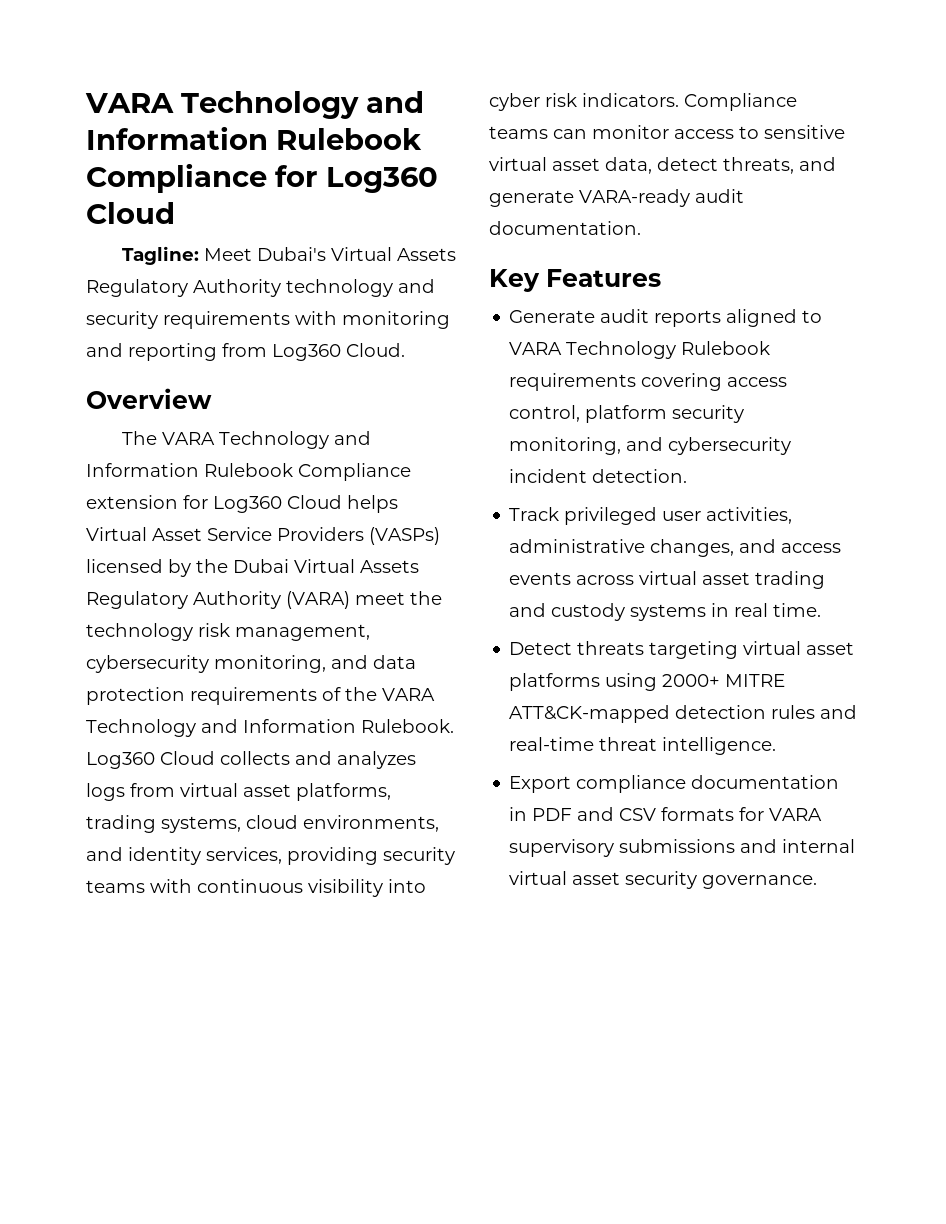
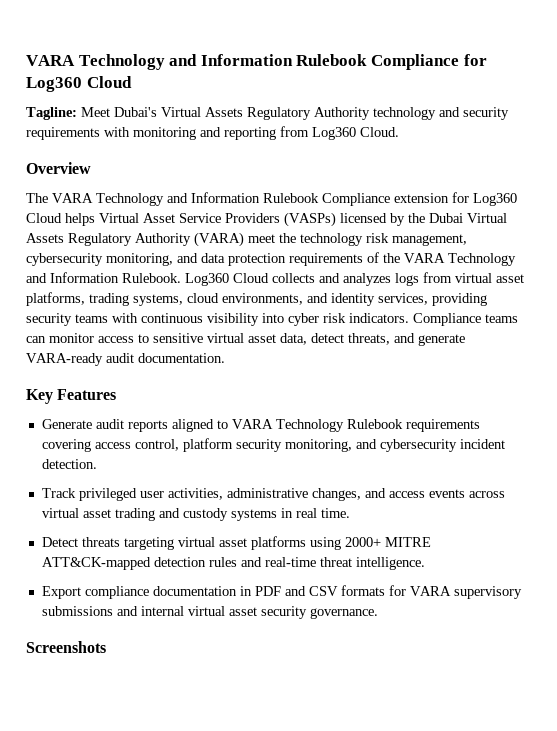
+ Screenshots

